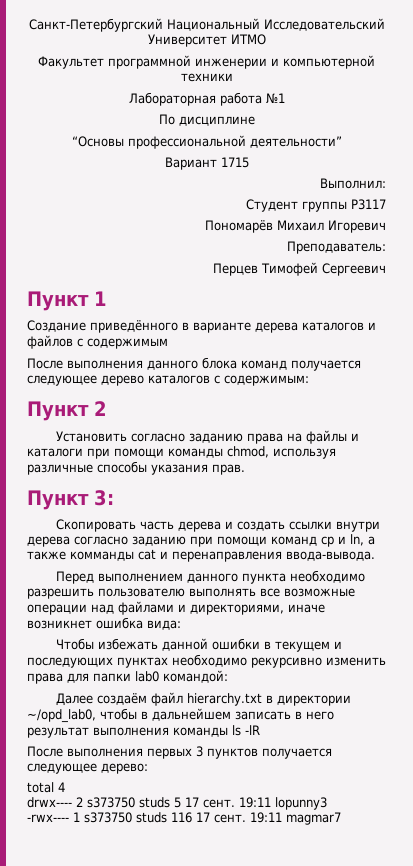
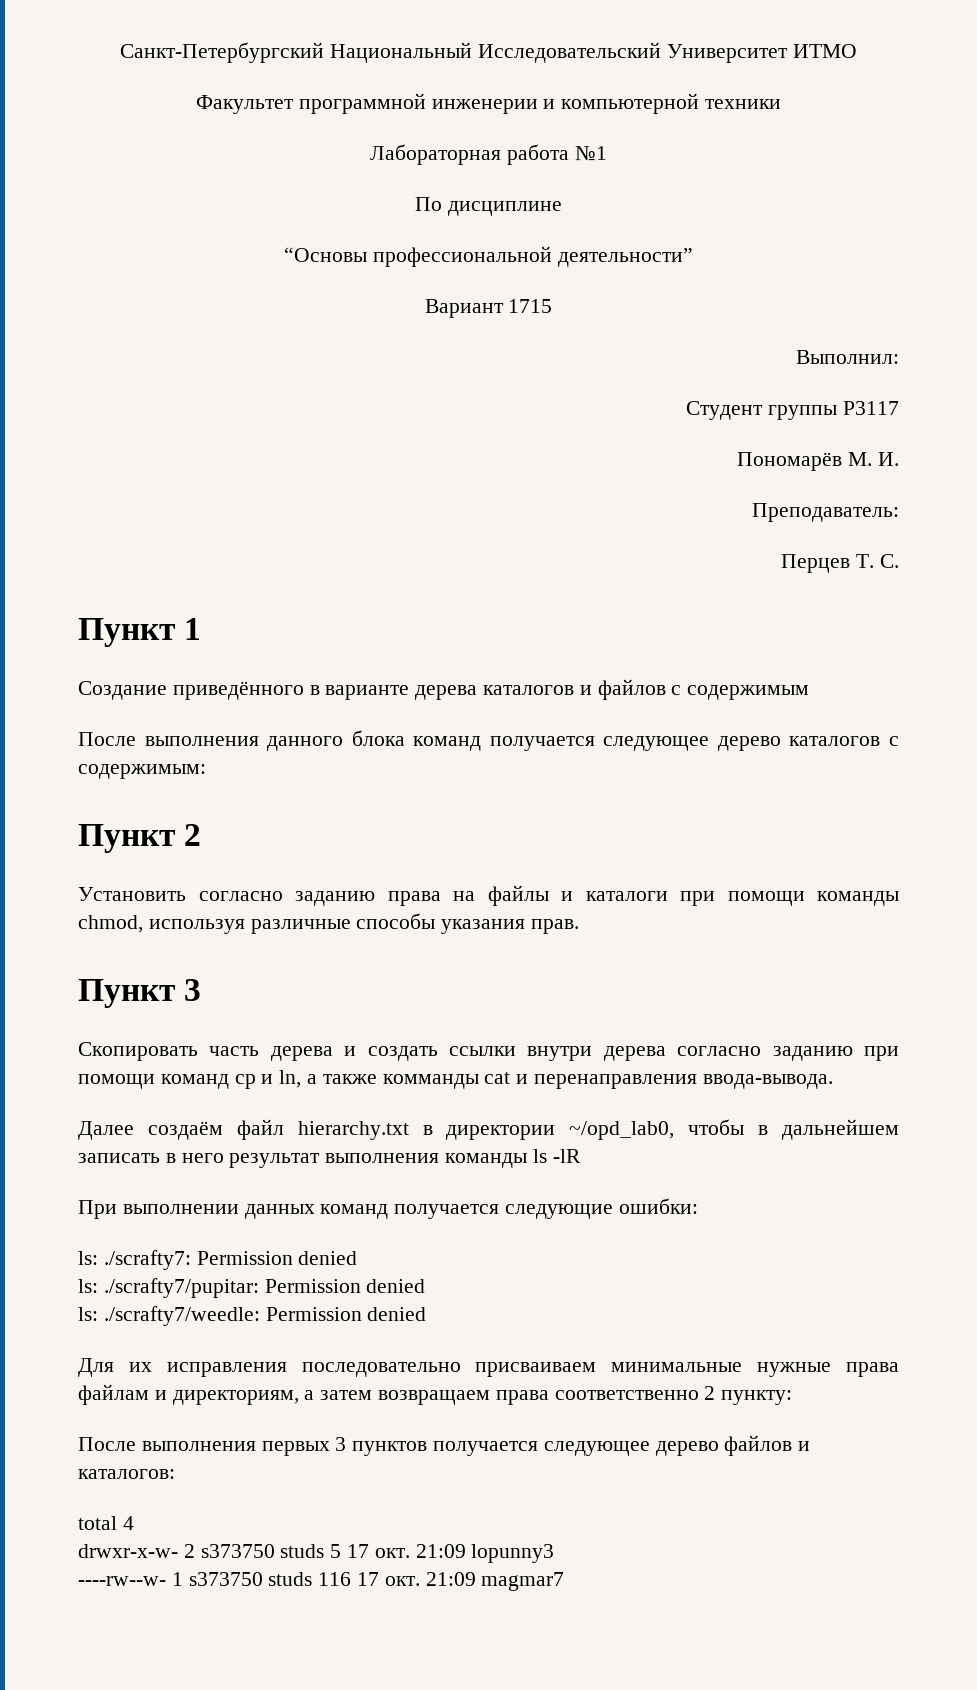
- Пономарёв Михаил Игоревич
+ Пономарёв М. И.
- Перцев Тимофей Сергеевич
+ Перцев Т. С.
- Пункт 3:
+ Пункт 3
- Перед выполнением данного пункта необходимо разрешить пользователю выполнять все возможные операции над файлами и директориями, иначе возникнет ошибка вида:
- Чтобы избежать данной ошибки в текущем и последующих пунктах необходимо рекурсивно изменить права для папки lab0 командой:
+ При выполнении данных команд получается следующие ошибки:
+ ls: ./scrafty7: Permission denied
+ ls: ./scrafty7/pupitar: Permission denied
+ ls: ./scrafty7/weedle: Permission denied
+ Для их исправления последовательно присваиваем минимальные нужные права файлам и директориям, а затем возвращаем права соответственно 2 пункту:
- После выполнения первых 3 пунктов получается следующее дерево:
+ После выполнения первых 3 пунктов получается следующее дерево файлов и каталогов:
- drwx---- 2 s373750 studs 5 17 сент. 19:11 lopunny3
+ drwxr-x-w- 2 s373750 studs 5 17 окт. 21:09 lopunny3
- -rwx---- 1 s373750 studs 116 17 сент. 19:11 magmar7
+ ----rw--w- 1 s373750 studs 116 17 окт. 21:09 magmar7

